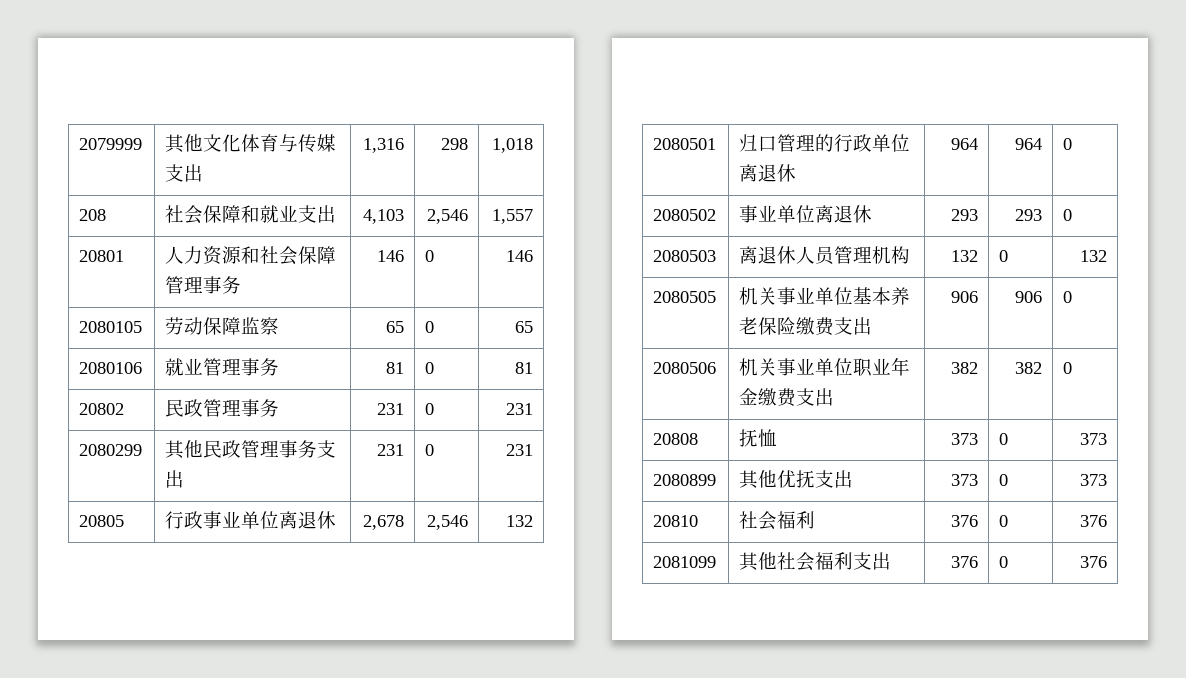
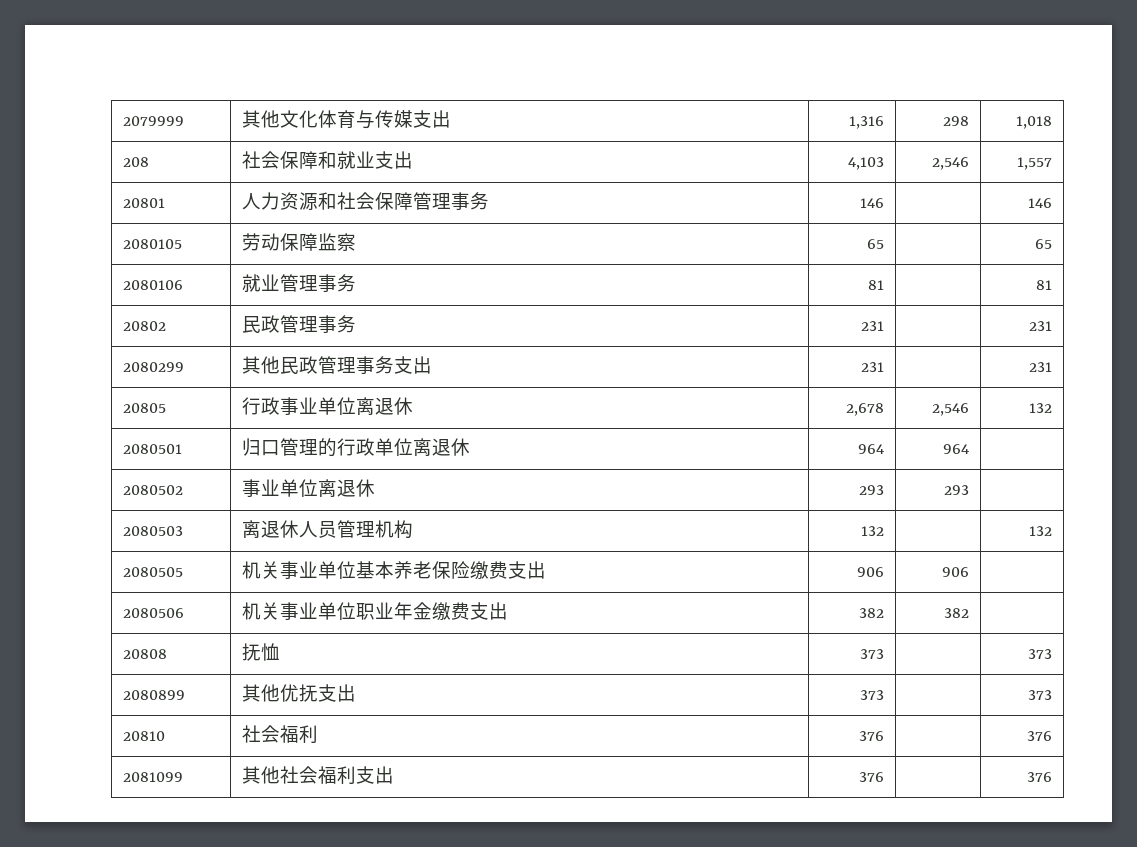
- 20801 | 人力资源和社会保障管理事务 | 146 | 0 | 146
+ 20801 | 人力资源和社会保障管理事务 | 146 | | 146
- 2080105 | 劳动保障监察 | 65 | 0 | 65
+ 2080105 | 劳动保障监察 | 65 | | 65
- 2080106 | 就业管理事务 | 81 | 0 | 81
+ 2080106 | 就业管理事务 | 81 | | 81
- 20802 | 民政管理事务 | 231 | 0 | 231
+ 20802 | 民政管理事务 | 231 | | 231
- 2080299 | 其他民政管理事务支出 | 231 | 0 | 231
+ 2080299 | 其他民政管理事务支出 | 231 | | 231
- 2080501 | 归口管理的行政单位离退休 | 964 | 964 | 0
+ 2080501 | 归口管理的行政单位离退休 | 964 | 964 |
- 2080502 | 事业单位离退休 | 293 | 293 | 0
+ 2080502 | 事业单位离退休 | 293 | 293 |
- 2080503 | 离退休人员管理机构 | 132 | 0 | 132
+ 2080503 | 离退休人员管理机构 | 132 | | 132
- 2080505 | 机关事业单位基本养老保险缴费支出 | 906 | 906 | 0
+ 2080505 | 机关事业单位基本养老保险缴费支出 | 906 | 906 |
- 2080506 | 机关事业单位职业年金缴费支出 | 382 | 382 | 0
+ 2080506 | 机关事业单位职业年金缴费支出 | 382 | 382 |
- 20808 | 抚恤 | 373 | 0 | 373
+ 20808 | 抚恤 | 373 | | 373
- 2080899 | 其他优抚支出 | 373 | 0 | 373
+ 2080899 | 其他优抚支出 | 373 | | 373
- 20810 | 社会福利 | 376 | 0 | 376
+ 20810 | 社会福利 | 376 | | 376
- 2081099 | 其他社会福利支出 | 376 | 0 | 376
+ 2081099 | 其他社会福利支出 | 376 | | 376

